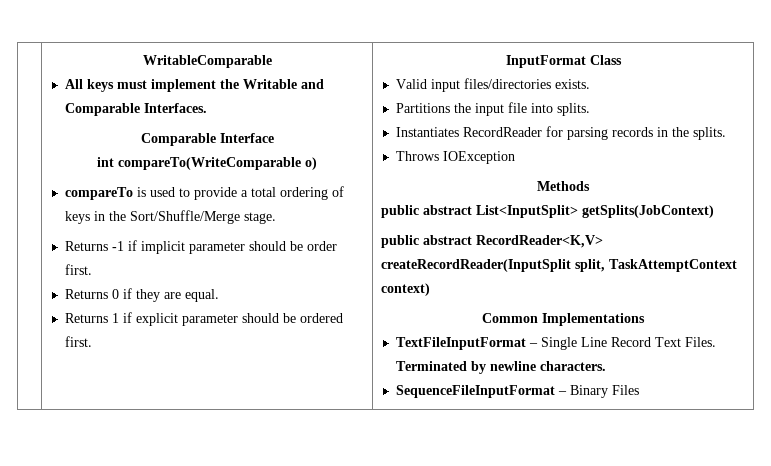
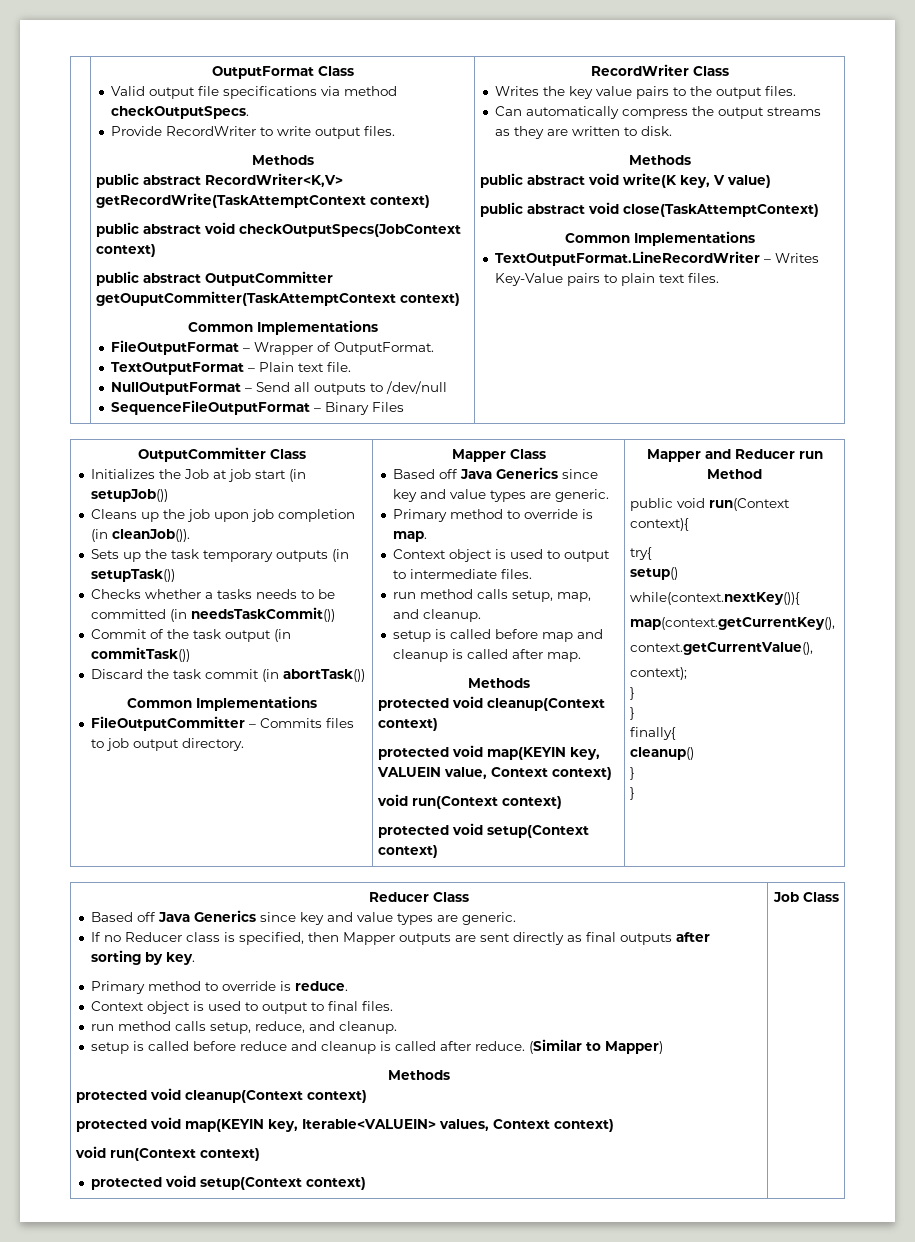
- WritableComparable
- All keys must implement the Writable and Comparable Interfaces.
- Comparable Interface
- int compareTo(WriteComparable o)
- compareTo is used to provide a total ordering of keys in the Sort/Shuffle/Merge stage.
- Returns -1 if implicit parameter should be order first.
- Returns 0 if they are equal.
- Returns 1 if explicit parameter should be ordered first. | InputFormat Class
- Valid input files/directories exists.
- Partitions the input file into splits.
- Instantiates RecordReader for parsing records in the splits.
- Throws IOException
+ OutputFormat Class
+ Valid output file specifications via method checkOutputSpecs.
+ Provide RecordWriter to write output files.
  Methods
- public abstract List<InputSplit> getSplits(JobContext)
- public abstract RecordReader<K,V> createRecordReader(InputSplit split, TaskAttemptContext context)
+ public abstract RecordWriter<K,V> getRecordWrite(TaskAttemptContext context)
+ public abstract void checkOutputSpecs(JobContext context)
+ public abstract OutputCommitter getOuputCommitter(TaskAttemptContext context)
  Common Implementations
- TextFileInputFormat – Single Line Record Text Files. Terminated by newline characters.
- SequenceFileInputFormat – Binary Files
+ FileOutputFormat – Wrapper of OutputFormat.
+ TextOutputFormat – Plain text file.
+ NullOutputFormat – Send all outputs to /dev/null
+ SequenceFileOutputFormat – Binary Files | RecordWriter Class
+ Writes the key value pairs to the output files.
+ Can automatically compress the output streams as they are written to disk.
+ Methods
+ public abstract void write(K key, V value)
+ public abstract void close(TaskAttemptContext)
+ Common Implementations
+ TextOutputFormat.LineRecordWriter – Writes Key-Value pairs to plain text files.
+ OutputCommitter Class
+ Initializes the Job at job start (in setupJob())
+ Cleans up the job upon job completion (in cleanJob()).
+ Sets up the task temporary outputs (in setupTask())
+ Checks whether a tasks needs to be committed (in needsTaskCommit())
+ Commit of the task output (in commitTask())
+ Discard the task commit (in abortTask())
+ Common Implementations
+ FileOutputCommitter – Commits files to job output directory. | Mapper Class
+ Based off Java Generics since key and value types are generic.
+ Primary method to override is map.
+ Context object is used to output to intermediate files.
+ run method calls setup, map, and cleanup.
+ setup is called before map and cleanup is called after map.
+ Methods
+ protected void cleanup(Context context)
+ protected void map(KEYIN key, VALUEIN value, Context context)
+ void run(Context context)
+ protected void setup(Context context) | Mapper and Reducer run Method
+ public void run(Context context){
+ try{
+ setup()
+ while(context.nextKey()){
+ map(context.getCurrentKey(),
+ context.getCurrentValue(),
+ context);
+ }
+ }
+ finally{
+ cleanup()
+ }
+ }
+ Reducer Class
+ Based off Java Generics since key and value types are generic.
+ If no Reducer class is specified, then Mapper outputs are sent directly as final outputs after sorting by key.
+ Primary method to override is reduce.
+ Context object is used to output to final files.
+ run method calls setup, reduce, and cleanup.
+ setup is called before reduce and cleanup is called after reduce. (Similar to Mapper)
+ Methods
+ protected void cleanup(Context context)
+ protected void map(KEYIN key, Iterable<VALUEIN> values, Context context)
+ void run(Context context)
+ protected void setup(Context context) | Job Class

